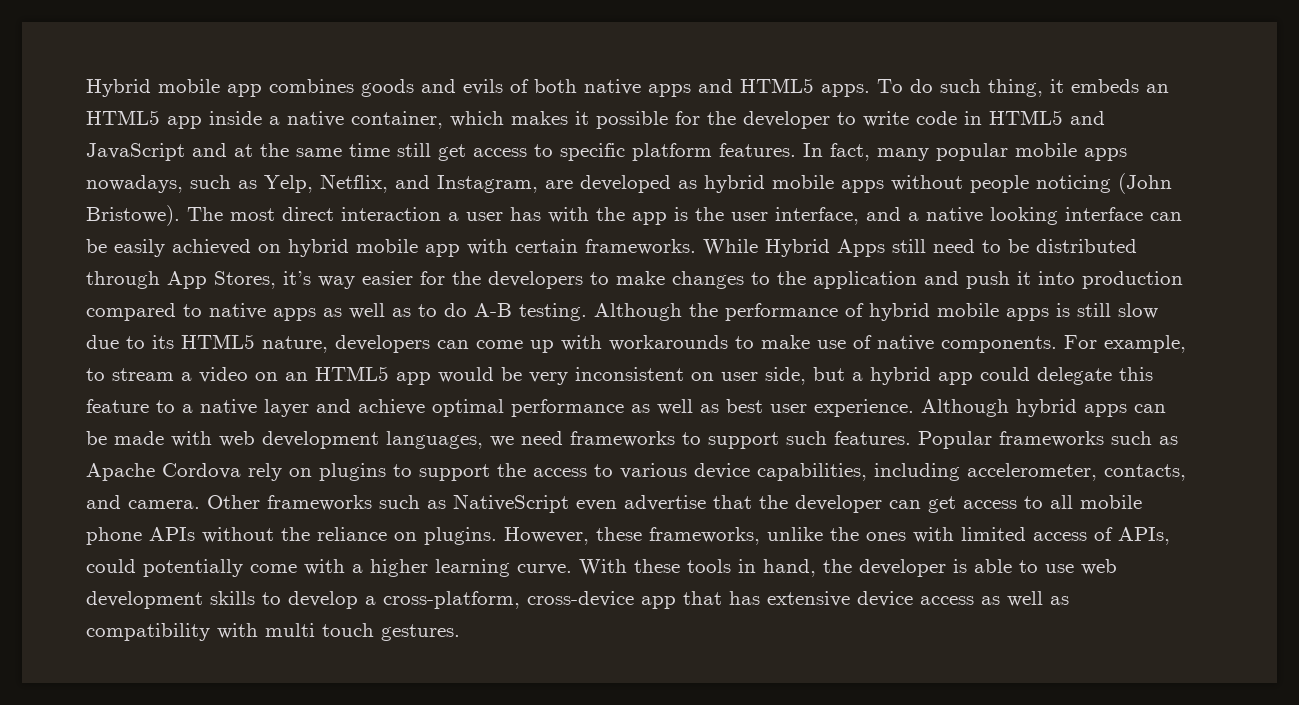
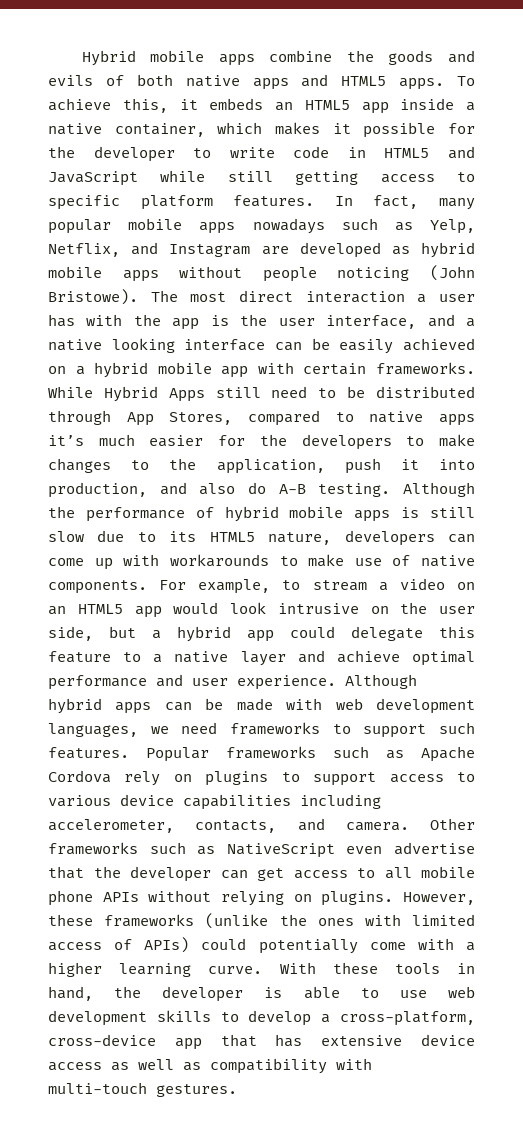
- Hybrid mobile app combines goods and evils of both native apps and HTML5 apps.
+ Hybrid mobile apps combine the goods and evils of both native apps and HTML5 apps.
- To do such thing, it embeds an HTML5 app inside a native container, which makes it possible for the developer to write code in HTML5 and JavaScript and at the same time still get access to specific platform features.
+ To achieve this, it embeds an HTML5 app inside a native container, which makes it possible for the developer to write code in HTML5 and JavaScript while still getting access to specific platform features.
- In fact, many popular mobile apps nowadays, such as Yelp, Netflix, and Instagram, are developed as hybrid mobile apps without people noticing (John Bristowe).
+ In fact, many popular mobile apps nowadays such as Yelp, Netflix, and Instagram are developed as hybrid mobile apps without people noticing (John Bristowe).
- The most direct interaction a user has with the app is the user interface, and a native looking interface can be easily achieved on hybrid mobile app with certain frameworks.
+ The most direct interaction a user has with the app is the user interface, and a native looking interface can be easily achieved on a hybrid mobile app with certain frameworks.
- While Hybrid Apps still need to be distributed through App Stores, it’s way easier for the developers to make changes to the application and push it into production compared to native apps as well as to do A-B testing.
+ While Hybrid Apps still need to be distributed through App Stores, compared to native apps it’s much easier for the developers to make changes to the application, push it into production, and also do A-B testing.
- For example, to stream a video on an HTML5 app would be very inconsistent on user side, but a hybrid app could delegate this feature to a native layer and achieve optimal performance as well as best user experience.
+ For example, to stream a video on an HTML5 app would look intrusive on the user side, but a hybrid app could delegate this feature to a native layer and achieve optimal performance and user experience.
- Popular frameworks such as Apache Cordova rely on plugins to support the access to various device capabilities, including accelerometer, contacts, and camera.
+ Popular frameworks such as Apache Cordova rely on plugins to support access to various device capabilities including accelerometer, contacts, and camera.
- Other frameworks such as NativeScript even advertise that the developer can get access to all mobile phone APIs without the reliance on plugins.
+ Other frameworks such as NativeScript even advertise that the developer can get access to all mobile phone APIs without relying on plugins.
- However, these frameworks, unlike the ones with limited access of APIs, could potentially come with a higher learning curve.
+ However, these frameworks (unlike the ones with limited access of APIs) could potentially come with a higher learning curve.
- With these tools in hand, the developer is able to use web development skills to develop a cross-platform, cross-device app that has extensive device access as well as compatibility with multi touch gestures.
+ With these tools in hand, the developer is able to use web development skills to develop a cross-platform, cross-device app that has extensive device access as well as compatibility with multi-touch gestures.

